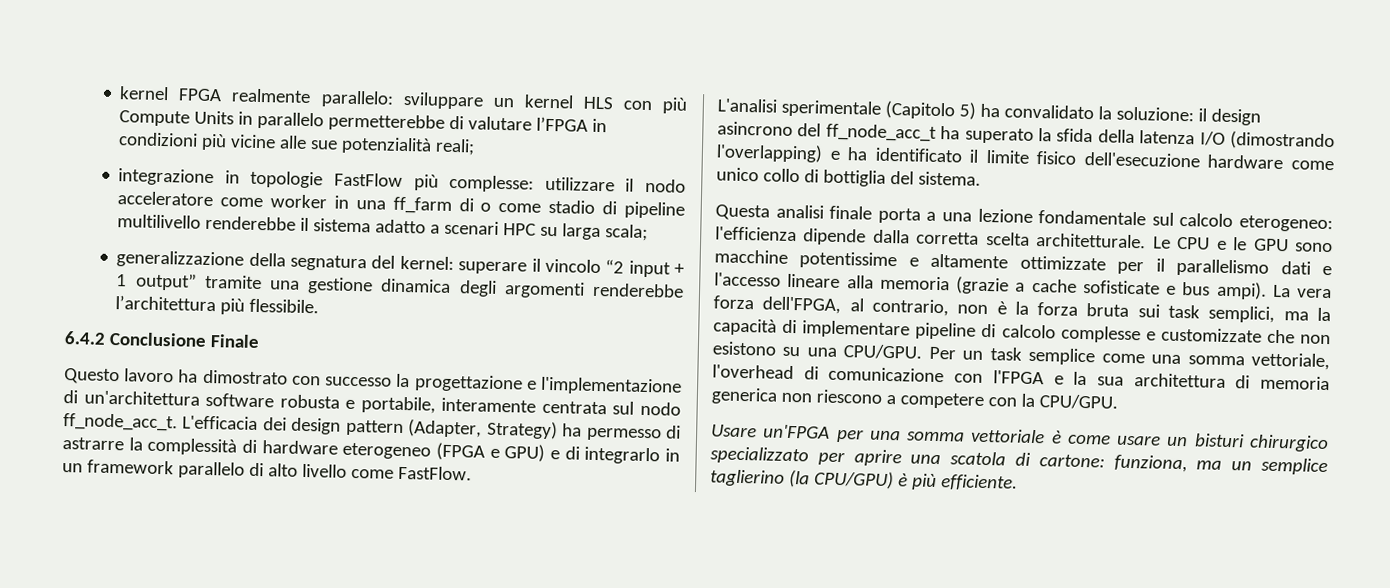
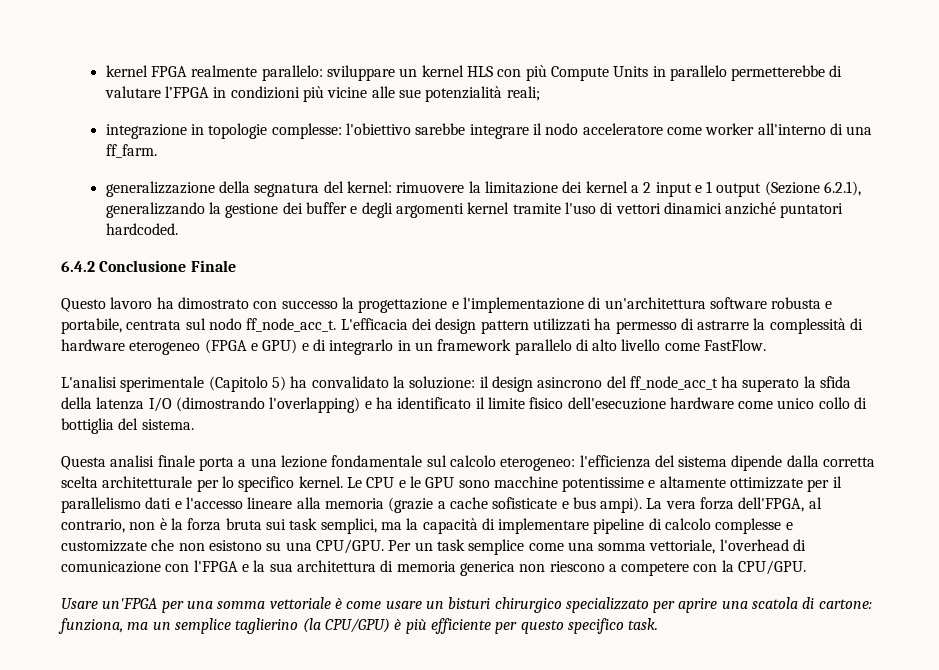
- integrazione in topologie FastFlow più complesse: utilizzare il nodo acceleratore come worker in una ff_farm di o come stadio di pipeline multilivello renderebbe il sistema adatto a scenari HPC su larga scala;
+ integrazione in topologie complesse: l'obiettivo sarebbe integrare il nodo acceleratore come worker all'interno di una ff_farm.
- generalizzazione della segnatura del kernel: superare il vincolo “2 input + 1 output” tramite una gestione dinamica degli argomenti renderebbe l’architettura più flessibile.
+ generalizzazione della segnatura del kernel: rimuovere la limitazione dei kernel a 2 input e 1 output (Sezione 6.2.1), generalizzando la gestione dei buffer e degli argomenti kernel tramite l'uso di vettori dinamici anziché puntatori hardcoded.
- Questo lavoro ha dimostrato con successo la progettazione e l'implementazione di un'architettura software robusta e portabile, interamente centrata sul nodo ff_node_acc_t.
+ Questo lavoro ha dimostrato con successo la progettazione e l'implementazione di un'architettura software robusta e portabile, centrata sul nodo ff_node_acc_t.
- L'efficacia dei design pattern (Adapter, Strategy) ha permesso di astrarre la complessità di hardware eterogeneo (FPGA e GPU) e di integrarlo in un framework parallelo di alto livello come FastFlow.
+ L'efficacia dei design pattern utilizzati ha permesso di astrarre la complessità di hardware eterogeneo (FPGA e GPU) e di integrarlo in un framework parallelo di alto livello come FastFlow.
- Questa analisi finale porta a una lezione fondamentale sul calcolo eterogeneo: l'efficienza dipende dalla corretta scelta architetturale.
+ Questa analisi finale porta a una lezione fondamentale sul calcolo eterogeneo: l'efficienza del sistema dipende dalla corretta scelta architetturale per lo specifico kernel.
- Usare un'FPGA per una somma vettoriale è come usare un bisturi chirurgico specializzato per aprire una scatola di cartone: funziona, ma un semplice taglierino (la CPU/GPU) è più efficiente.
+ Usare un'FPGA per una somma vettoriale è come usare un bisturi chirurgico specializzato per aprire una scatola di cartone: funziona, ma un semplice taglierino (la CPU/GPU) è più efficiente per questo specifico task.

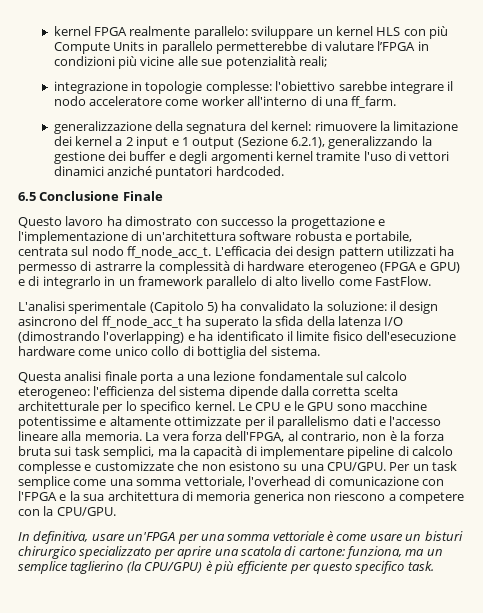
- 6.4.2 Conclusione Finale
+ 6.5 Conclusione Finale
- Le CPU e le GPU sono macchine potentissime e altamente ottimizzate per il parallelismo dati e l'accesso lineare alla memoria (grazie a cache sofisticate e bus ampi).
+ Le CPU e le GPU sono macchine potentissime e altamente ottimizzate per il parallelismo dati e l'accesso lineare alla memoria.
- Usare un'FPGA per una somma vettoriale è come usare un bisturi chirurgico specializzato per aprire una scatola di cartone: funziona, ma un semplice taglierino (la CPU/GPU) è più efficiente per questo specifico task.
+ In definitiva, usare un'FPGA per una somma vettoriale è come usare un bisturi chirurgico specializzato per aprire una scatola di cartone: funziona, ma un semplice taglierino (la CPU/GPU) è più efficiente per questo specifico task.

